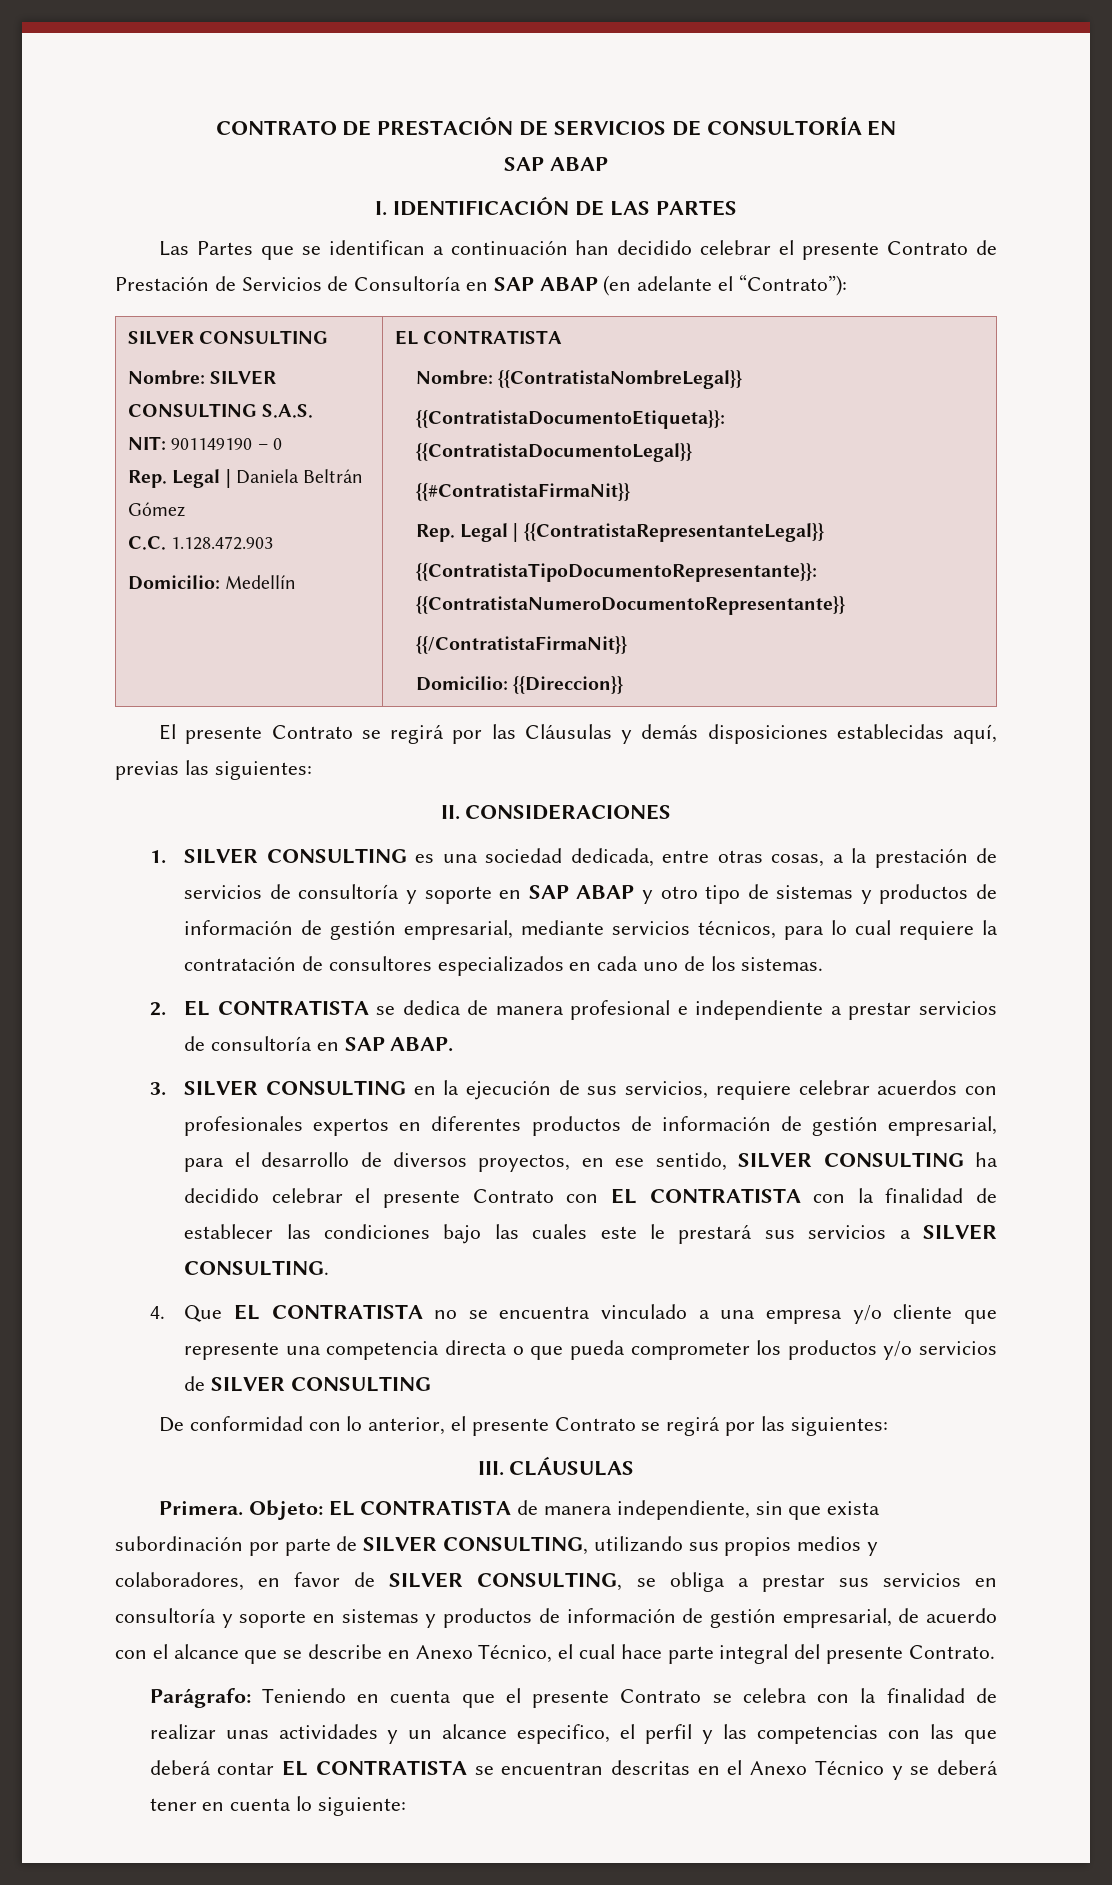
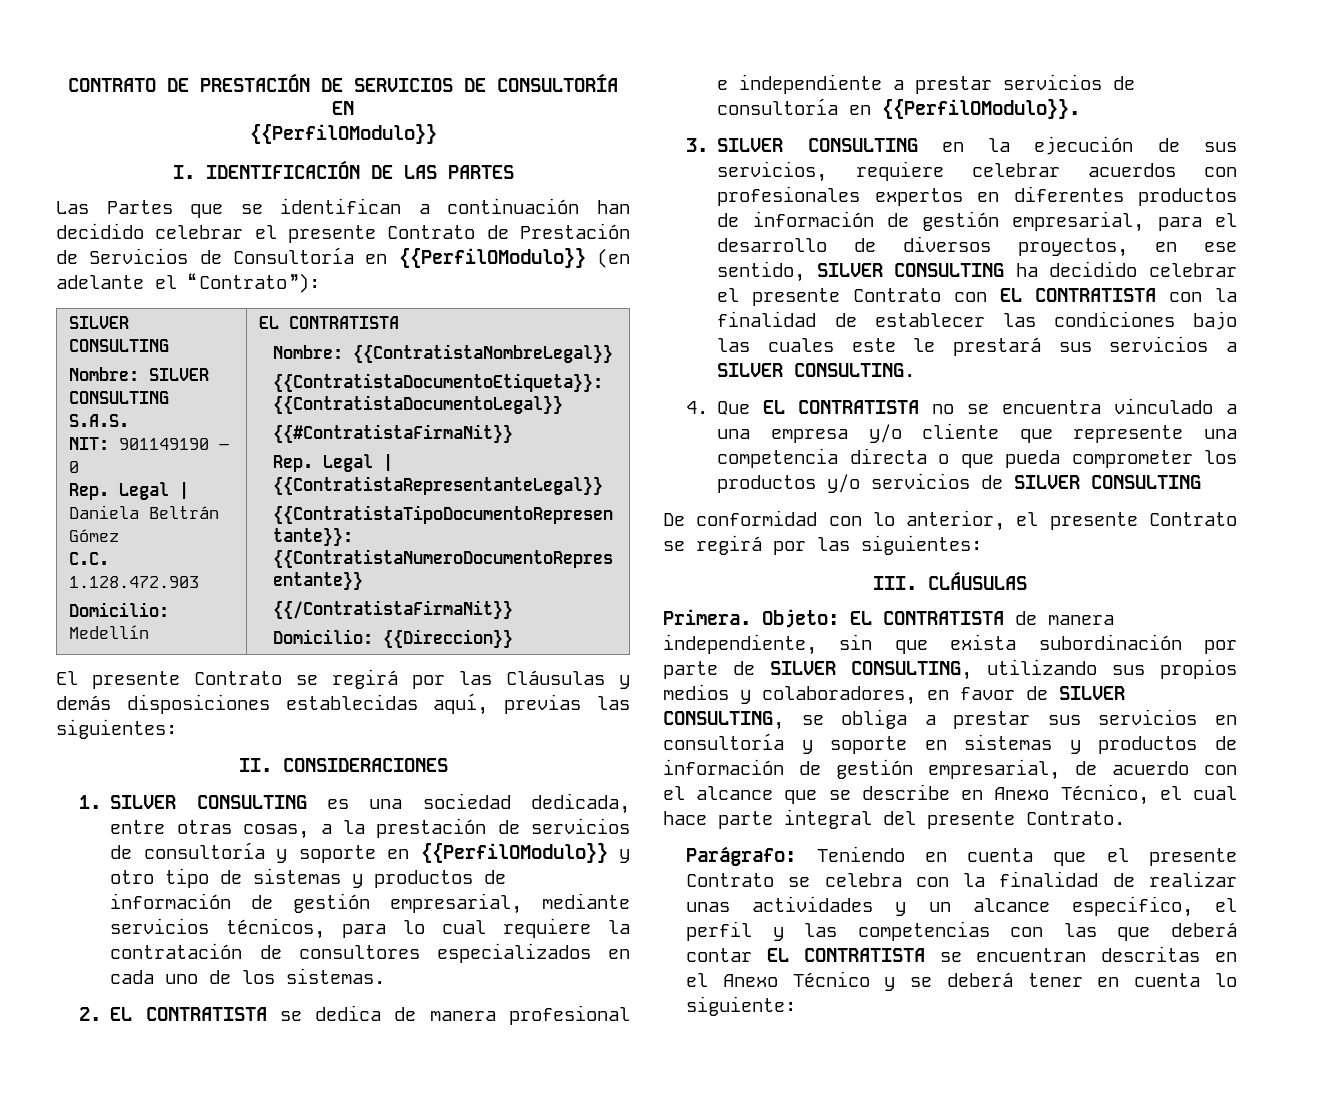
  CONTRATO DE PRESTACIÓN DE SERVICIOS DE CONSULTORÍA EN
- SAP ABAP
+ {{PerfilOModulo}}
- Las Partes que se identifican a continuación han decidido celebrar el presente Contrato de Prestación de Servicios de Consultoría en SAP ABAP (en adelante el “Contrato”):
+ Las Partes que se identifican a continuación han decidido celebrar el presente Contrato de Prestación de Servicios de Consultoría en {{PerfilOModulo}} (en adelante el “Contrato”):
- 1. SILVER CONSULTING es una sociedad dedicada, entre otras cosas, a la prestación de servicios de consultoría y soporte en SAP ABAP y otro tipo de sistemas y productos de información de gestión empresarial, mediante servicios técnicos, para lo cual requiere la contratación de consultores especializados en cada uno de los sistemas.
+ 1. SILVER CONSULTING es una sociedad dedicada, entre otras cosas, a la prestación de servicios de consultoría y soporte en {{PerfilOModulo}} y otro tipo de sistemas y productos de información de gestión empresarial, mediante servicios técnicos, para lo cual requiere la contratación de consultores especializados en cada uno de los sistemas.
- 2. EL CONTRATISTA se dedica de manera profesional e independiente a prestar servicios de consultoría en SAP ABAP.
+ 2. EL CONTRATISTA se dedica de manera profesional e independiente a prestar servicios de consultoría en {{PerfilOModulo}}.

